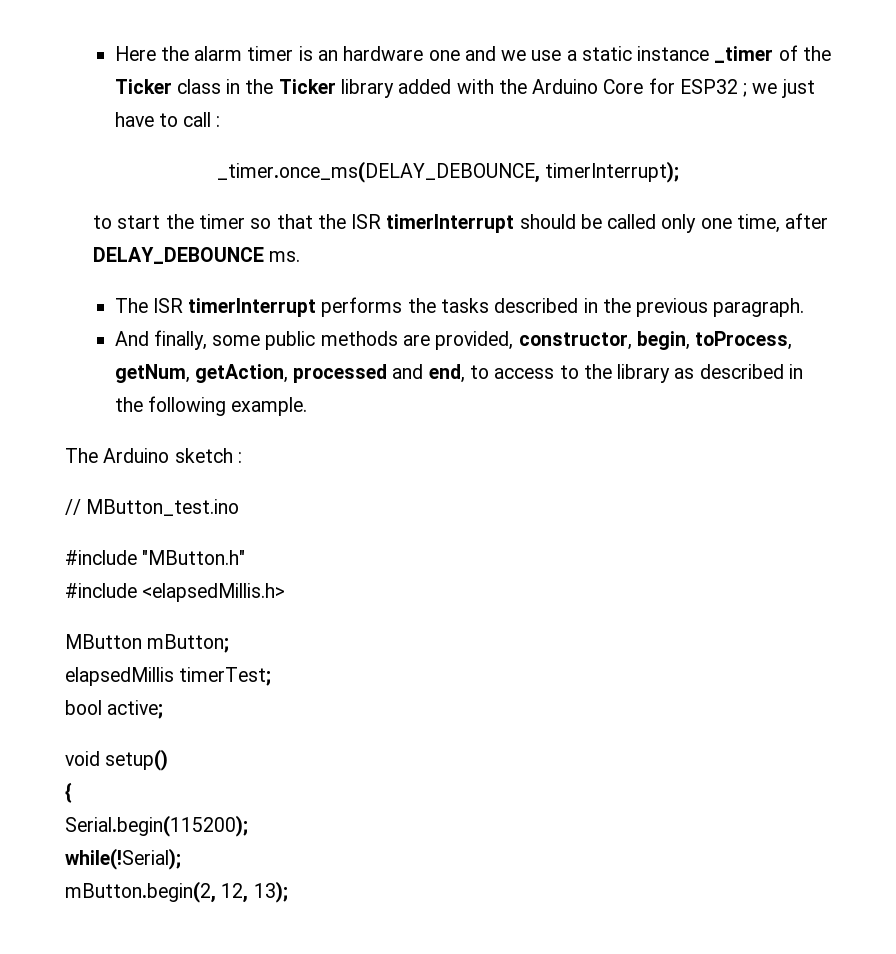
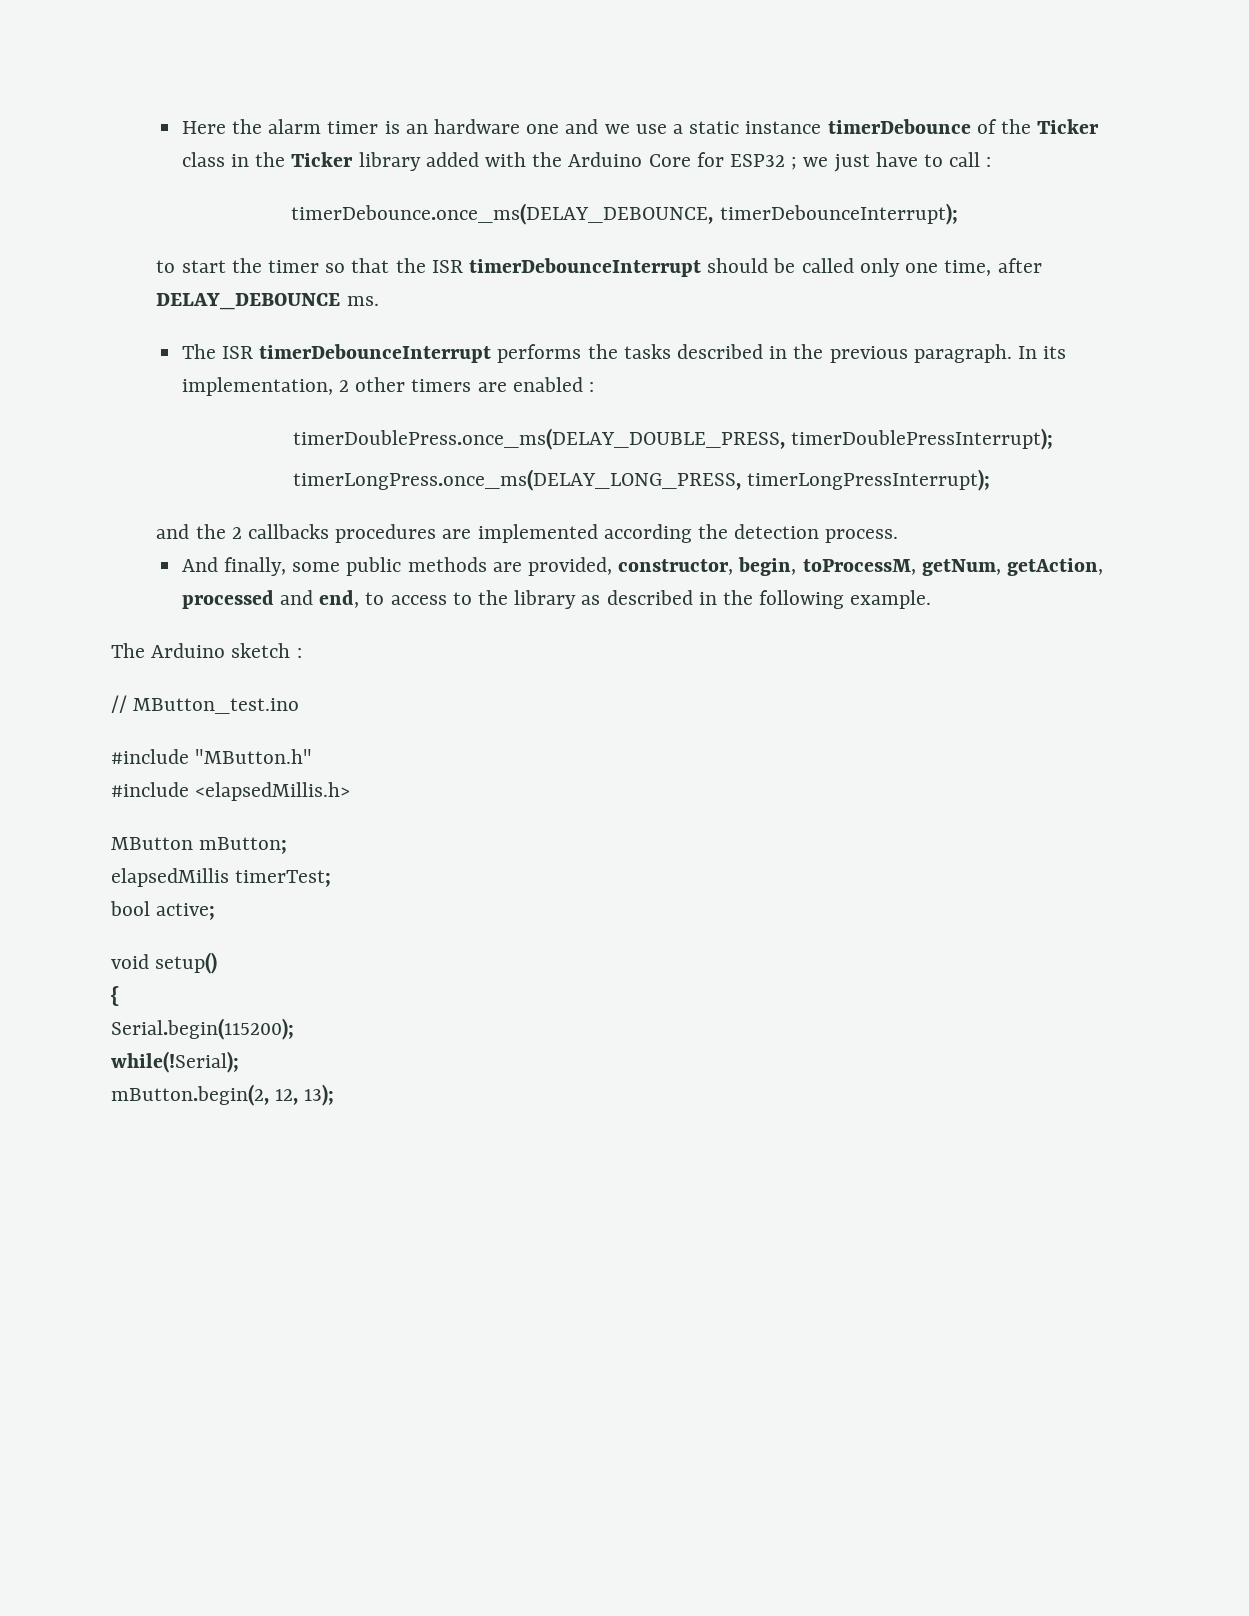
- Here the alarm timer is an hardware one and we use a static instance _timer of the Ticker class in the Ticker library added with the Arduino Core for ESP32 ; we just have to call :
+ Here the alarm timer is an hardware one and we use a static instance timerDebounce of the Ticker class in the Ticker library added with the Arduino Core for ESP32 ; we just have to call :
- _timer.once_ms(DELAY_DEBOUNCE, timerInterrupt);
+ timerDebounce.once_ms(DELAY_DEBOUNCE, timerDebounceInterrupt);
- to start the timer so that the ISR timerInterrupt should be called only one time, after DELAY_DEBOUNCE ms.
+ to start the timer so that the ISR timerDebounceInterrupt should be called only one time, after DELAY_DEBOUNCE ms.
- The ISR timerInterrupt performs the tasks described in the previous paragraph.
+ The ISR timerDebounceInterrupt performs the tasks described in the previous paragraph. In its implementation, 2 other timers are enabled :
+ timerDoublePress.once_ms(DELAY_DOUBLE_PRESS, timerDoublePressInterrupt);
+ timerLongPress.once_ms(DELAY_LONG_PRESS, timerLongPressInterrupt);
+ and the 2 callbacks procedures are implemented according the detection process.
- And finally, some public methods are provided, constructor, begin, toProcess, getNum, getAction, processed and end, to access to the library as described in the following example.
+ And finally, some public methods are provided, constructor, begin, toProcessM, getNum, getAction, processed and end, to access to the library as described in the following example.

